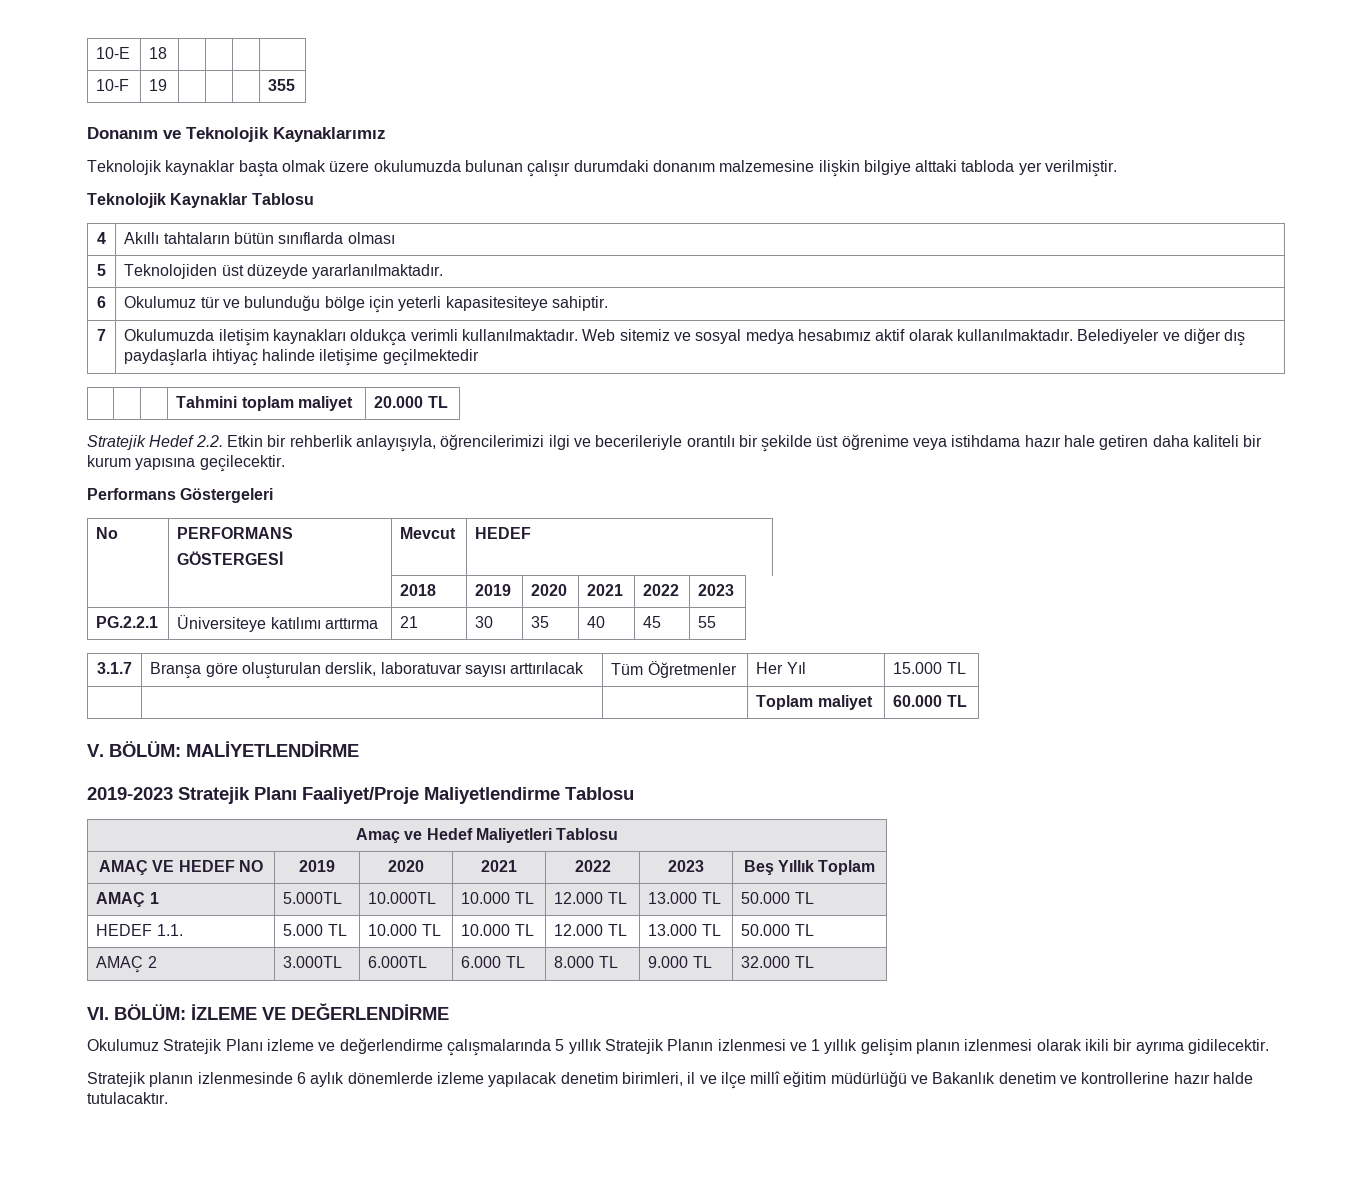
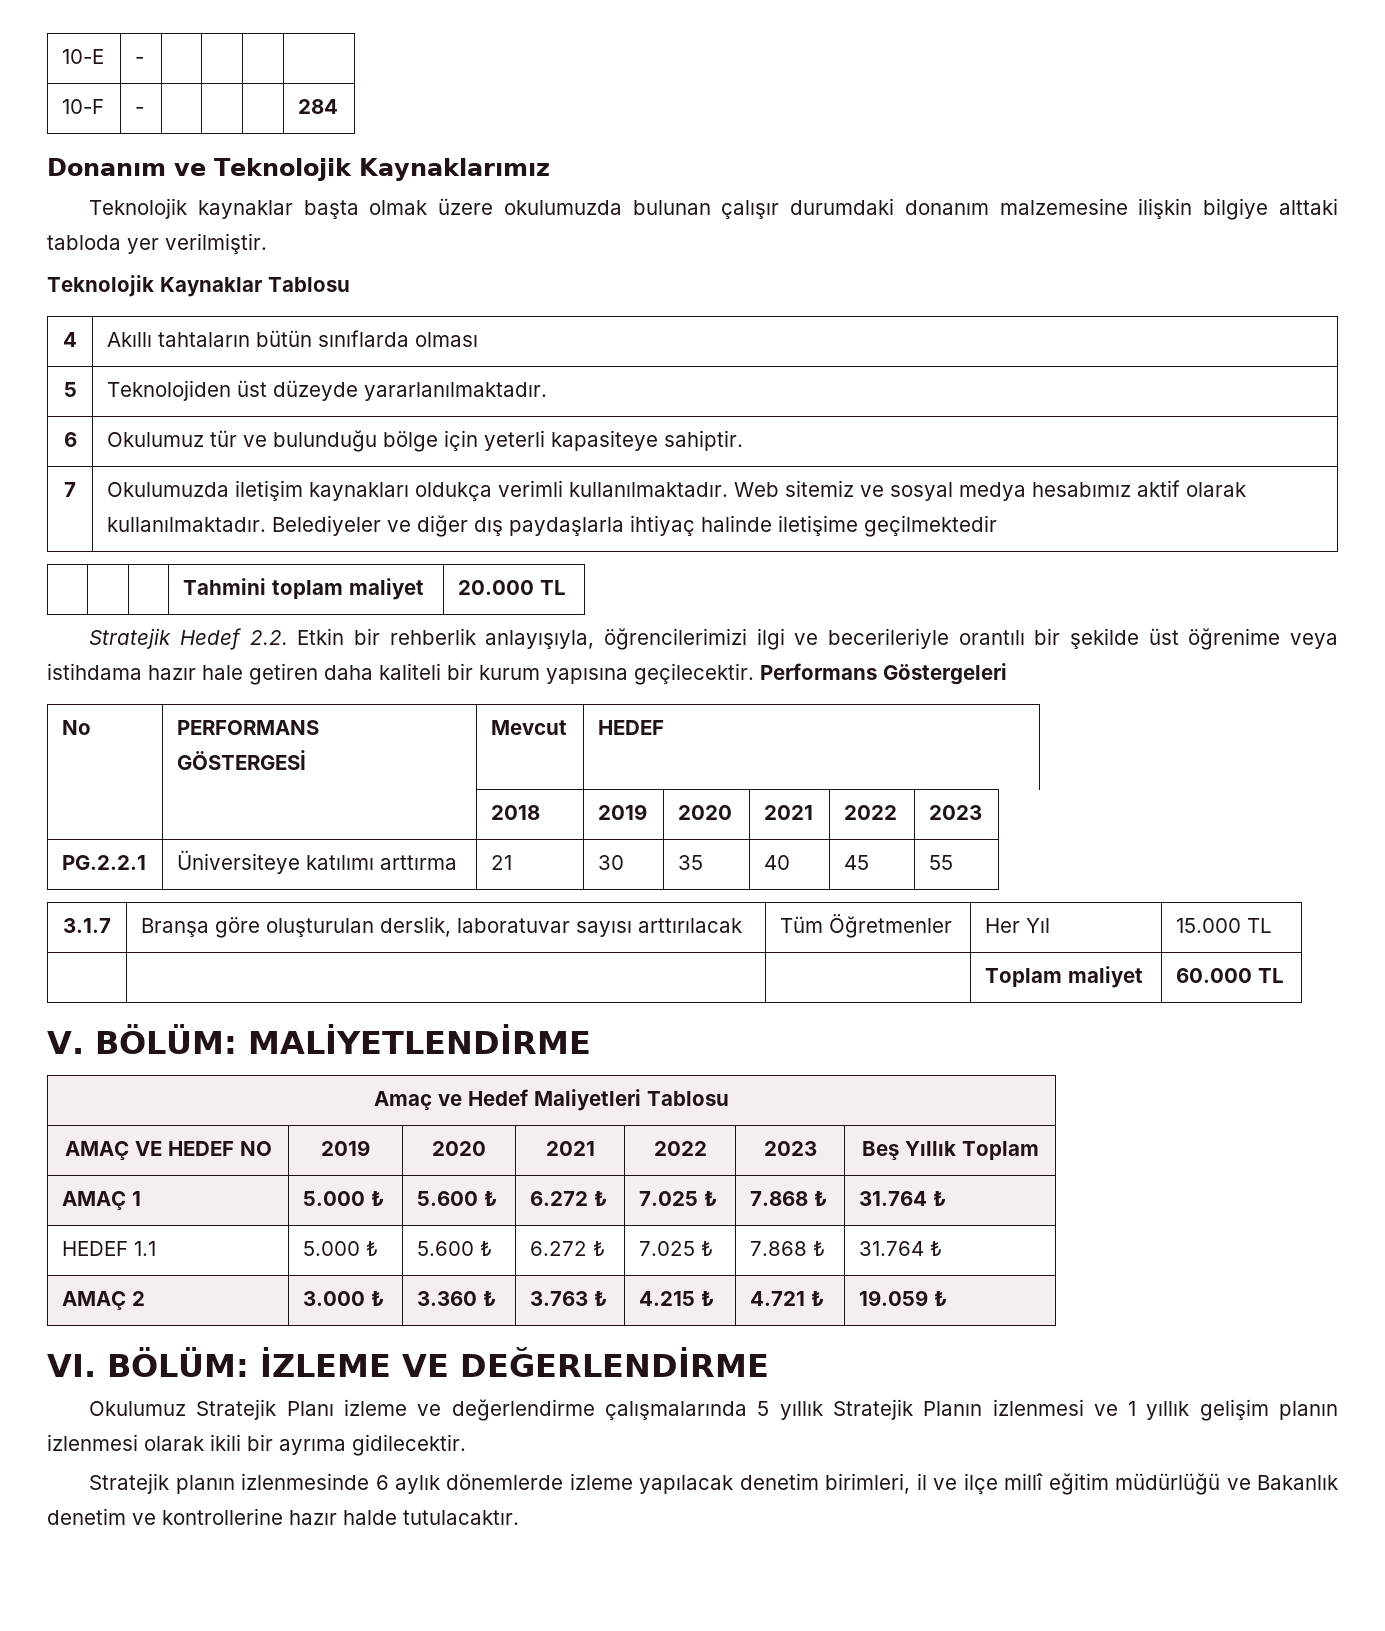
- 10-E | 18 | | | |
+ 10-E | - | | | |
- 10-F | 19 | | | | 355
+ 10-F | - | | | | 284
- 6 | Okulumuz tür ve bulunduğu bölge için yeterli kapasitesiteye sahiptir.
+ 6 | Okulumuz tür ve bulunduğu bölge için yeterli kapasiteye sahiptir.
- Stratejik Hedef 2.2. Etkin bir rehberlik anlayışıyla, öğrencilerimizi ilgi ve becerileriyle orantılı bir şekilde üst öğrenime veya istihdama hazır hale getiren daha kaliteli bir kurum yapısına geçilecektir.
- Performans Göstergeleri
+ Stratejik Hedef 2.2. Etkin bir rehberlik anlayışıyla, öğrencilerimizi ilgi ve becerileriyle orantılı bir şekilde üst öğrenime veya istihdama hazır hale getiren daha kaliteli bir kurum yapısına geçilecektir. Performans Göstergeleri
- 2019-2023 Stratejik Planı Faaliyet/Proje Maliyetlendirme Tablosu
- AMAÇ 1 | 5.000TL | 10.000TL | 10.000 TL | 12.000 TL | 13.000 TL | 50.000 TL
- HEDEF 1.1. | 5.000 TL | 10.000 TL | 10.000 TL | 12.000 TL | 13.000 TL | 50.000 TL
- AMAÇ 2 | 3.000TL | 6.000TL | 6.000 TL | 8.000 TL | 9.000 TL | 32.000 TL
+ AMAÇ 1 | 5.000 ₺ | 5.600 ₺ | 6.272 ₺ | 7.025 ₺ | 7.868 ₺ | 31.764 ₺
+ HEDEF 1.1 | 5.000 ₺ | 5.600 ₺ | 6.272 ₺ | 7.025 ₺ | 7.868 ₺ | 31.764 ₺
+ AMAÇ 2 | 3.000 ₺ | 3.360 ₺ | 3.763 ₺ | 4.215 ₺ | 4.721 ₺ | 19.059 ₺

